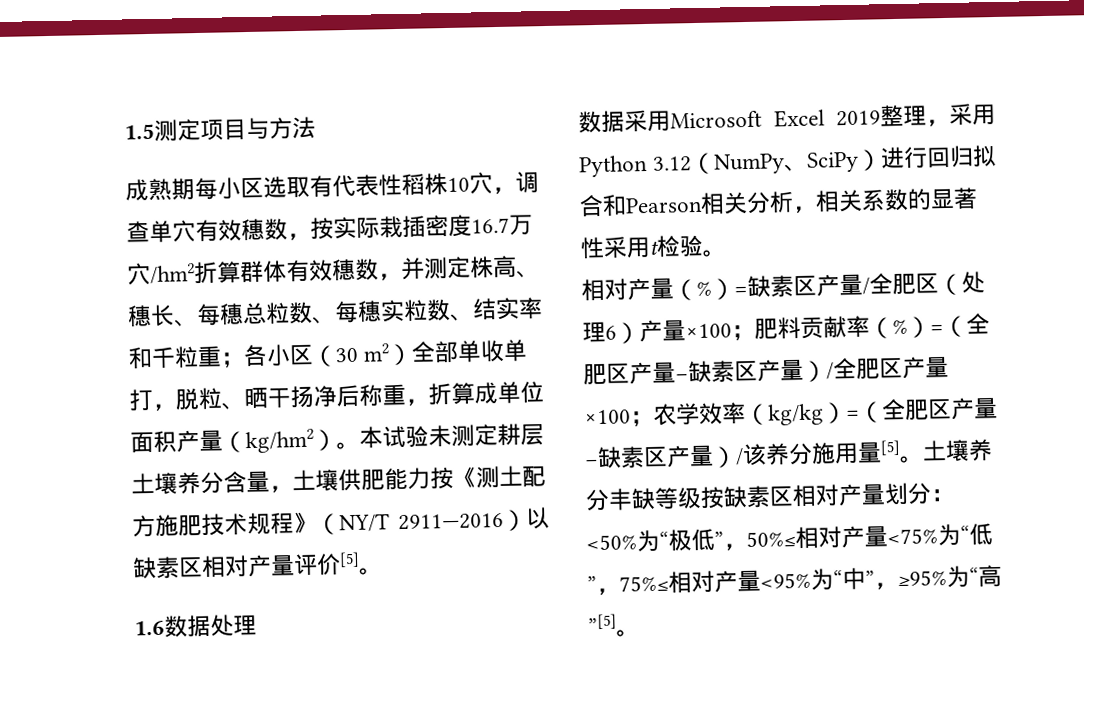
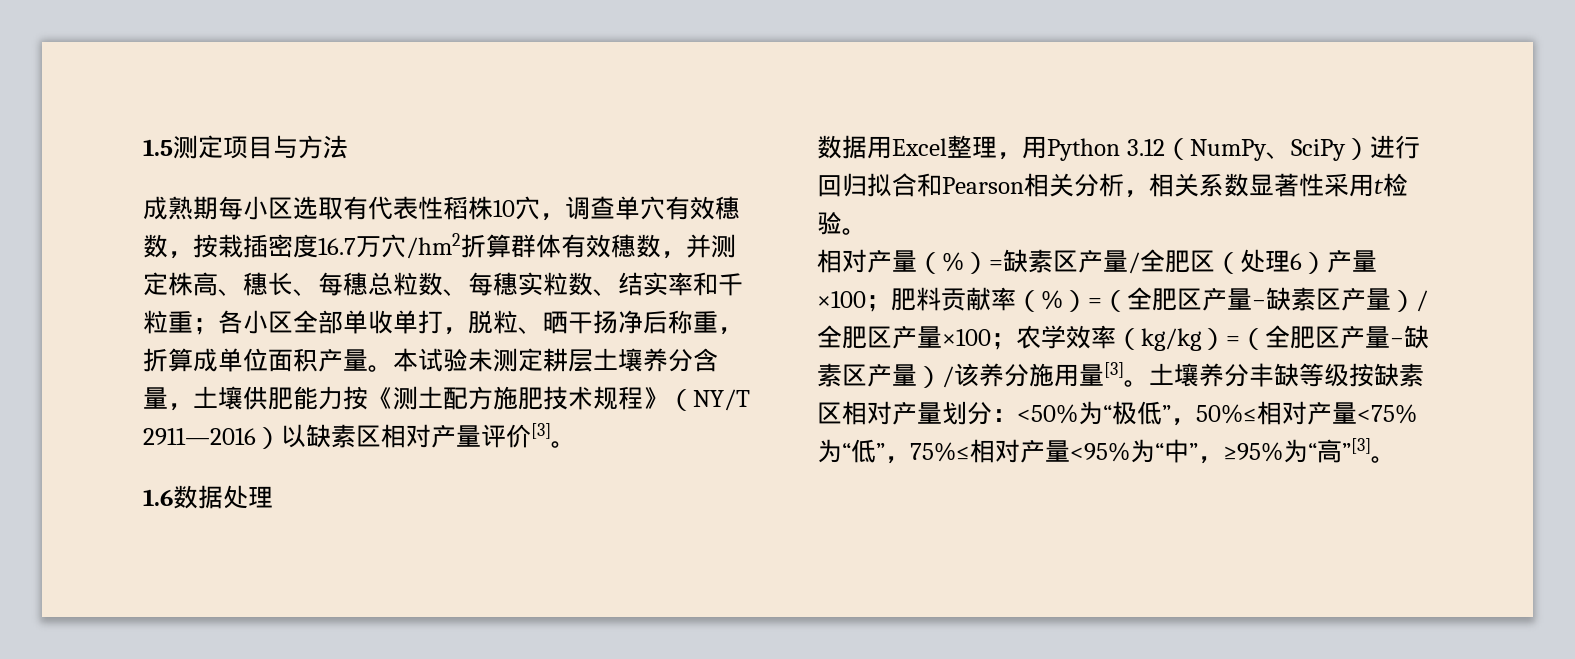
- 成熟期每小区选取有代表性稻株10穴，调查单穴有效穗数，按实际栽插密度16.7万穴/hm2折算群体有效穗数，并测定株高、穗长、每穗总粒数、每穗实粒数、结实率和千粒重；各小区（30 m2）全部单收单打，脱粒、晒干扬净后称重，折算成单位面积产量（kg/hm2）。
+ 成熟期每小区选取有代表性稻株10穴，调查单穴有效穗数，按栽插密度16.7万穴/hm2折算群体有效穗数，并测定株高、穗长、每穗总粒数、每穗实粒数、结实率和千粒重；各小区全部单收单打，脱粒、晒干扬净后称重，折算成单位面积产量。
- 本试验未测定耕层土壤养分含量，土壤供肥能力按《测土配方施肥技术规程》（NY/T 2911—2016）以缺素区相对产量评价[5]。
+ 本试验未测定耕层土壤养分含量，土壤供肥能力按《测土配方施肥技术规程》（NY/T 2911—2016）以缺素区相对产量评价[3]。
- 数据采用Microsoft Excel 2019整理，采用Python 3.12（NumPy、SciPy）进行回归拟合和Pearson相关分析，相关系数的显著性采用t检验。
+ 数据用Excel整理，用Python 3.12（NumPy、SciPy）进行回归拟合和Pearson相关分析，相关系数显著性采用t检验。
- 相对产量（%）=缺素区产量/全肥区（处理6）产量×100；肥料贡献率（%）=（全肥区产量−缺素区产量）/全肥区产量×100；农学效率（kg/kg）=（全肥区产量−缺素区产量）/该养分施用量[5]。
+ 相对产量（%）=缺素区产量/全肥区（处理6）产量×100；肥料贡献率（%）=（全肥区产量−缺素区产量）/全肥区产量×100；农学效率（kg/kg）=（全肥区产量−缺素区产量）/该养分施用量[3]。
- 土壤养分丰缺等级按缺素区相对产量划分：<50%为“极低”，50%≤相对产量<75%为“低”，75%≤相对产量<95%为“中”，≥95%为“高”[5]。
+ 土壤养分丰缺等级按缺素区相对产量划分：<50%为“极低”，50%≤相对产量<75%为“低”，75%≤相对产量<95%为“中”，≥95%为“高”[3]。

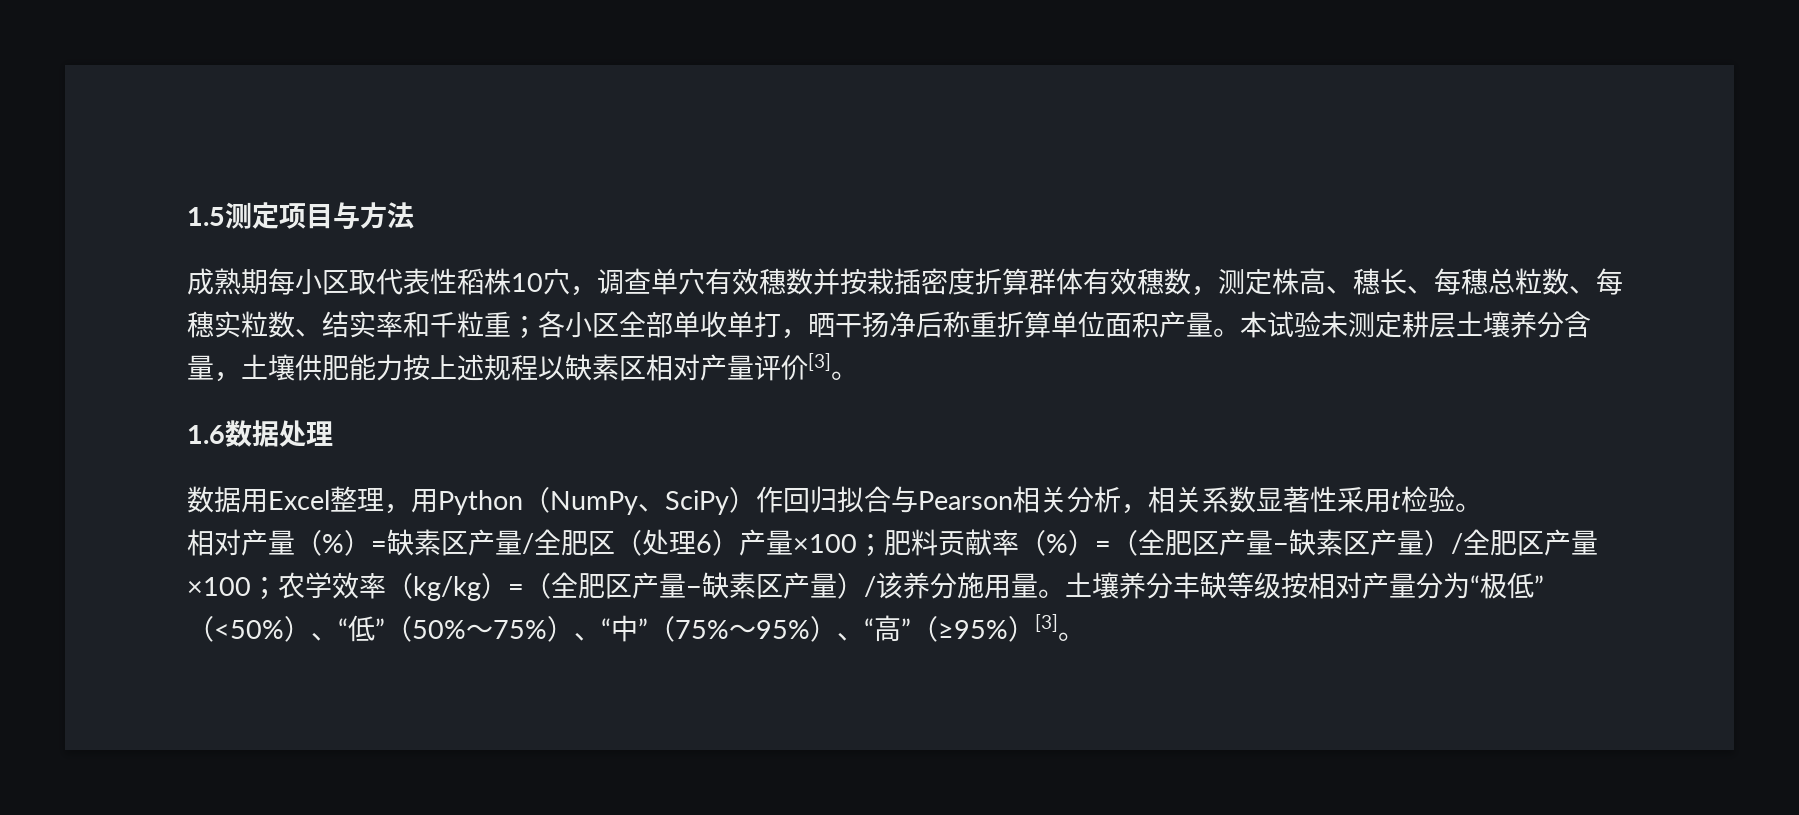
- 成熟期每小区选取有代表性稻株10穴，调查单穴有效穗数，按栽插密度16.7万穴/hm2折算群体有效穗数，并测定株高、穗长、每穗总粒数、每穗实粒数、结实率和千粒重；各小区全部单收单打，脱粒、晒干扬净后称重，折算成单位面积产量。
+ 成熟期每小区取代表性稻株10穴，调查单穴有效穗数并按栽插密度折算群体有效穗数，测定株高、穗长、每穗总粒数、每穗实粒数、结实率和千粒重；各小区全部单收单打，晒干扬净后称重折算单位面积产量。
- 本试验未测定耕层土壤养分含量，土壤供肥能力按《测土配方施肥技术规程》（NY/T 2911—2016）以缺素区相对产量评价[3]。
+ 本试验未测定耕层土壤养分含量，土壤供肥能力按上述规程以缺素区相对产量评价[3]。
- 数据用Excel整理，用Python 3.12（NumPy、SciPy）进行回归拟合和Pearson相关分析，相关系数显著性采用t检验。
+ 数据用Excel整理，用Python（NumPy、SciPy）作回归拟合与Pearson相关分析，相关系数显著性采用t检验。
- 相对产量（%）=缺素区产量/全肥区（处理6）产量×100；肥料贡献率（%）=（全肥区产量−缺素区产量）/全肥区产量×100；农学效率（kg/kg）=（全肥区产量−缺素区产量）/该养分施用量[3]。
+ 相对产量（%）=缺素区产量/全肥区（处理6）产量×100；肥料贡献率（%）=（全肥区产量−缺素区产量）/全肥区产量×100；农学效率（kg/kg）=（全肥区产量−缺素区产量）/该养分施用量。
- 土壤养分丰缺等级按缺素区相对产量划分：<50%为“极低”，50%≤相对产量<75%为“低”，75%≤相对产量<95%为“中”，≥95%为“高”[3]。
+ 土壤养分丰缺等级按相对产量分为“极低”（<50%）、“低”（50%～75%）、“中”（75%～95%）、“高”（≥95%）[3]。

